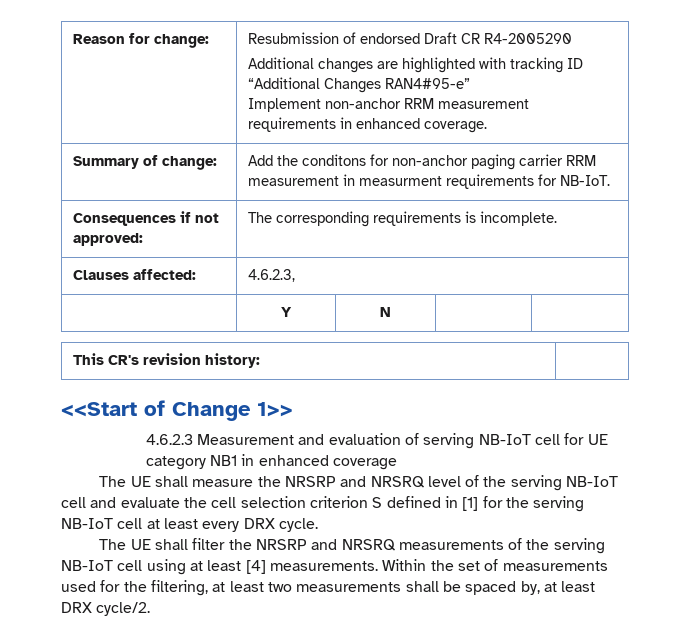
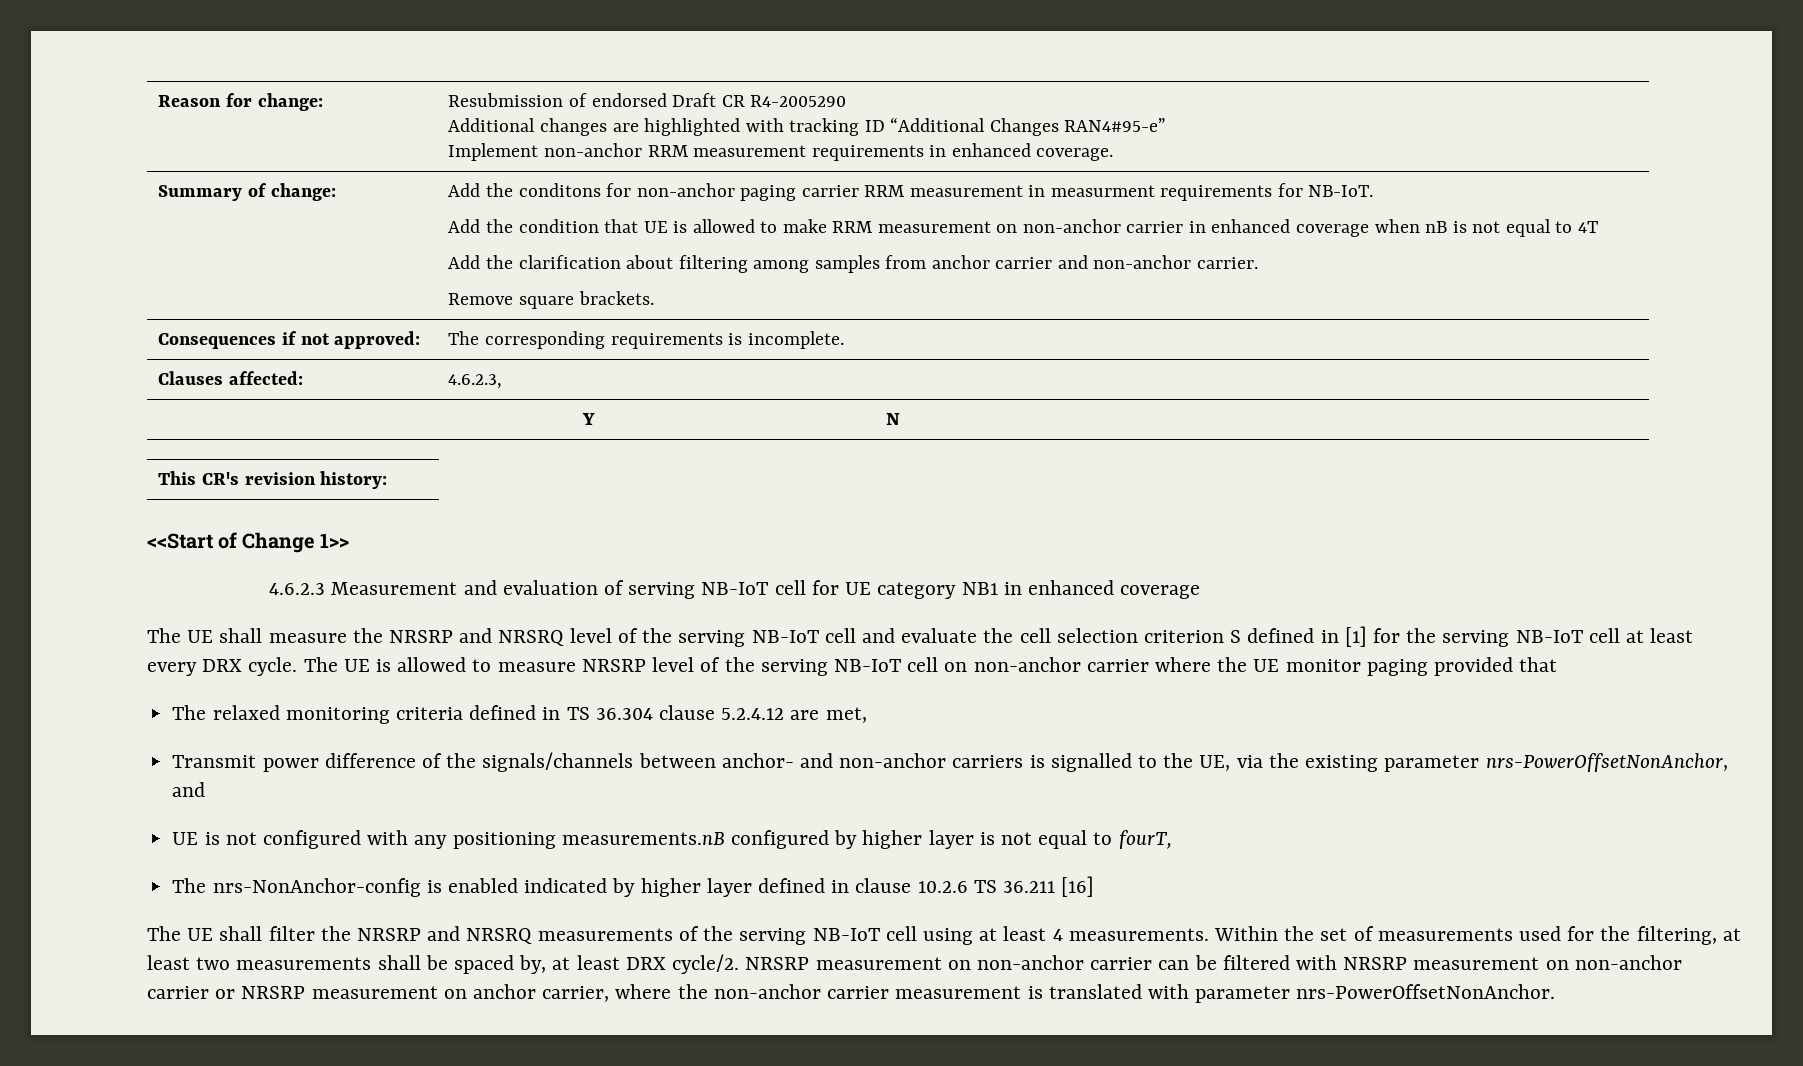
+ Add the condition that UE is allowed to make RRM measurement on non-anchor carrier in enhanced coverage when nB is not equal to 4T
+ Add the clarification about filtering among samples from anchor carrier and non-anchor carrier.
+ Remove square brackets.
+ The UE is allowed to measure NRSRP level of the serving NB-IoT cell on non-anchor carrier where the UE monitor paging provided that
+ The relaxed monitoring criteria defined in TS 36.304 clause 5.2.4.12 are met,
+ Transmit power difference of the signals/channels between anchor- and non-anchor carriers is signalled to the UE, via the existing parameter nrs-PowerOffsetNonAnchor, and
+ UE is not configured with any positioning measurements.nB configured by higher layer is not equal to fourT,
+ The nrs-NonAnchor-config is enabled indicated by higher layer defined in clause 10.2.6 TS 36.211 [16]
- The UE shall filter the NRSRP and NRSRQ measurements of the serving NB-IoT cell using at least [4] measurements.
+ The UE shall filter the NRSRP and NRSRQ measurements of the serving NB-IoT cell using at least 4 measurements.
+ NRSRP measurement on non-anchor carrier can be filtered with NRSRP measurement on non-anchor carrier or NRSRP measurement on anchor carrier, where the non-anchor carrier measurement is translated with parameter nrs-PowerOffsetNonAnchor.

